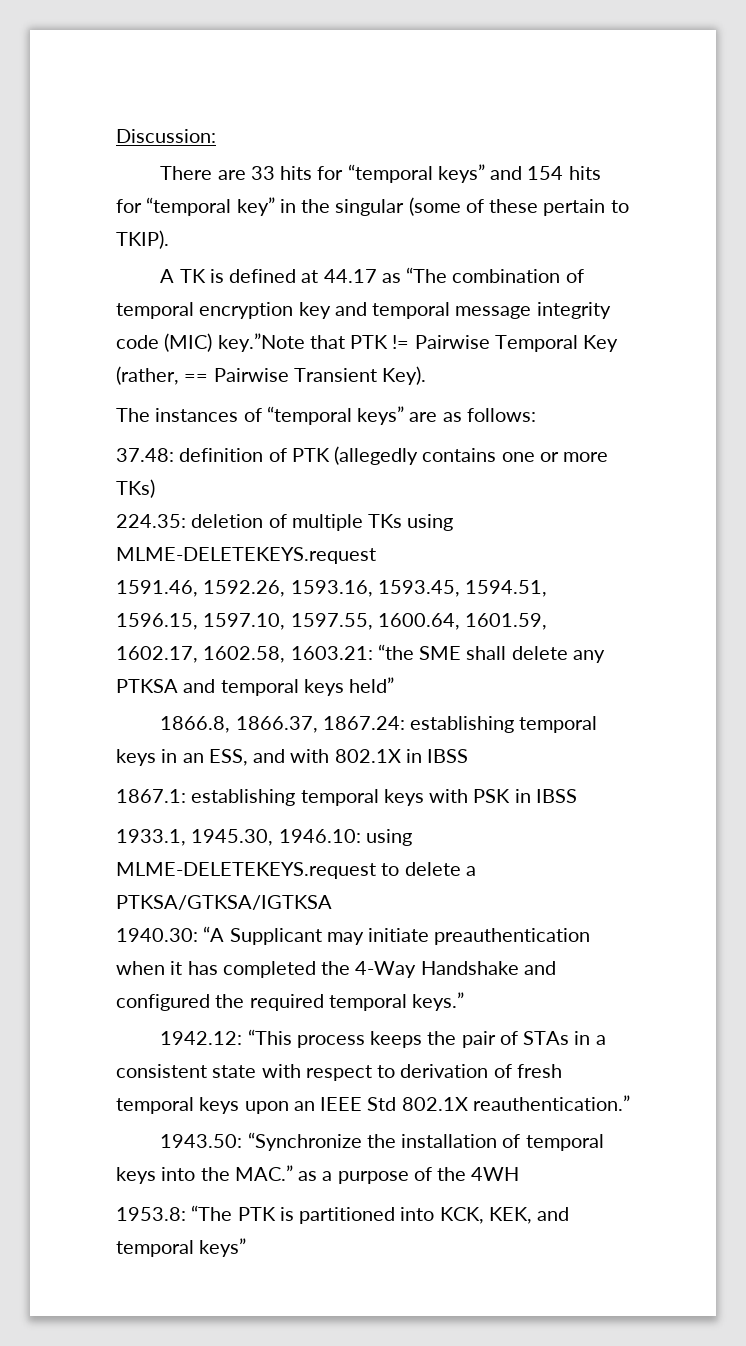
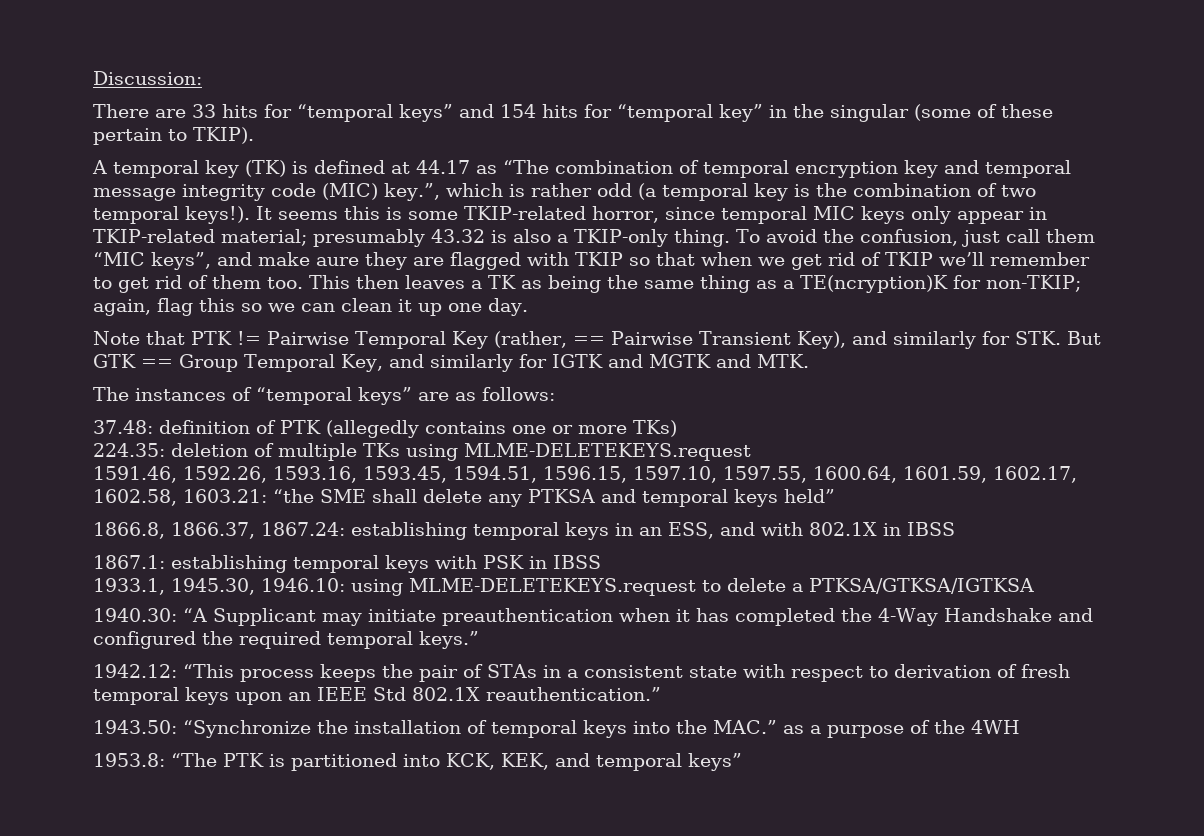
- A TK is defined at 44.17 as “The combination of temporal encryption key and temporal message integrity code (MIC) key.”Note that PTK != Pairwise Temporal Key (rather, == Pairwise Transient Key).
+ A temporal key (TK) is defined at 44.17 as “The combination of temporal encryption key and temporal message integrity code (MIC) key.”, which is rather odd (a temporal key is the combination of two temporal keys!). It seems this is some TKIP-related horror, since temporal MIC keys only appear in TKIP-related material; presumably 43.32 is also a TKIP-only thing. To avoid the confusion, just call them “MIC keys”, and make aure they are flagged with TKIP so that when we get rid of TKIP we’ll remember to get rid of them too. This then leaves a TK as being the same thing as a TE(ncryption)K for non-TKIP; again, flag this so we can clean it up one day.
+ Note that PTK != Pairwise Temporal Key (rather, == Pairwise Transient Key), and similarly for STK. But GTK == Group Temporal Key, and similarly for IGTK and MGTK and MTK.

